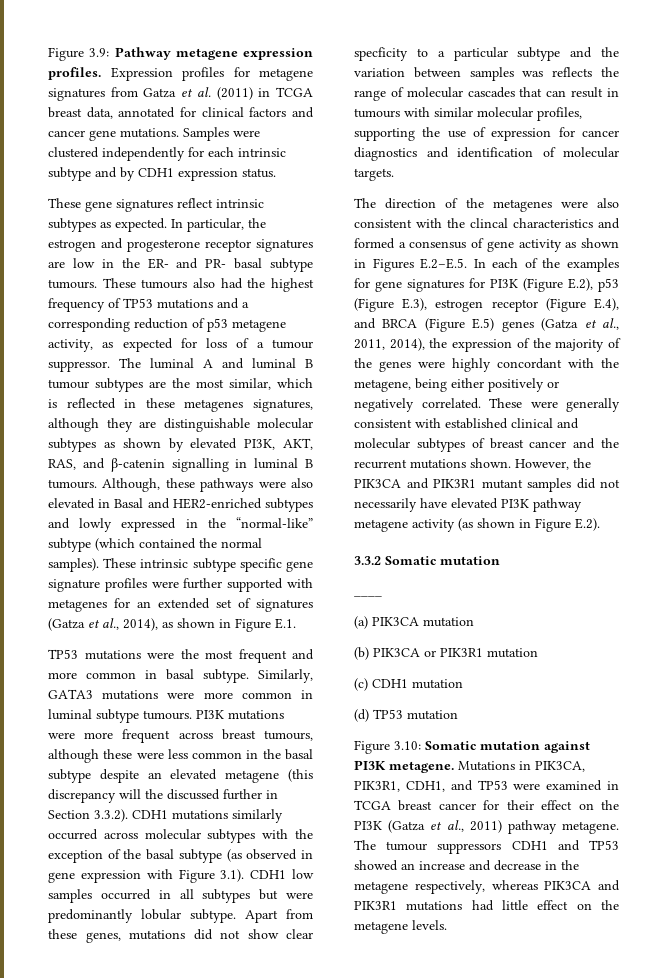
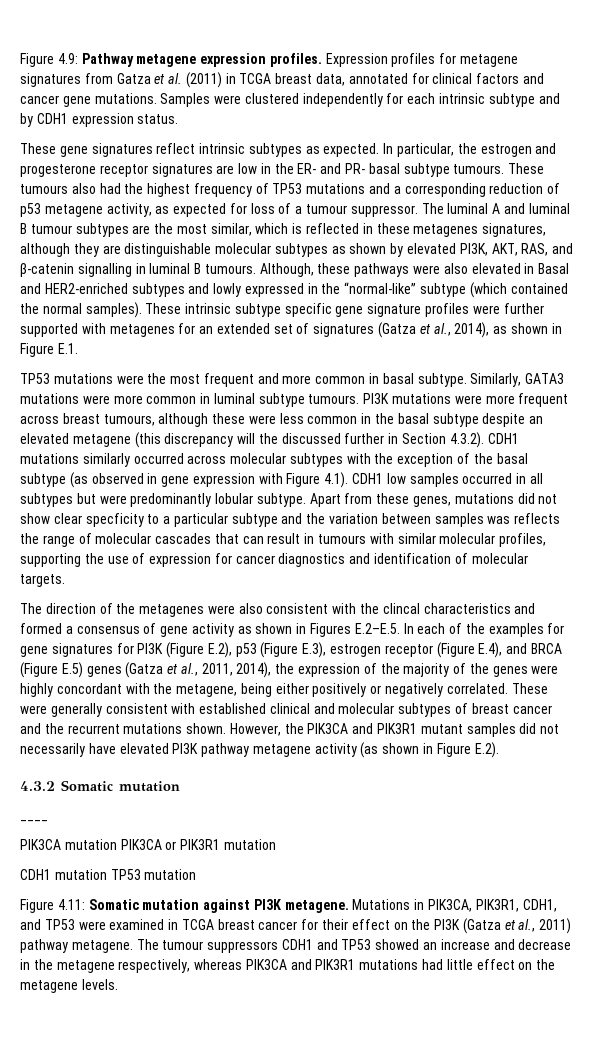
- Figure 3.9: Pathway metagene expression profiles.
+ Figure 4.9: Pathway metagene expression profiles.
- PI3K mutations were more frequent across breast tumours, although these were less common in the basal subtype despite an elevated metagene (this discrepancy will the discussed further in Section 3.3.2). CDH1 mutations similarly occurred across molecular subtypes with the exception of the basal subtype (as observed in gene expression with Figure 3.1). CDH1 low samples occurred in all subtypes but were predominantly lobular subtype.
+ PI3K mutations were more frequent across breast tumours, although these were less common in the basal subtype despite an elevated metagene (this discrepancy will the discussed further in Section 4.3.2). CDH1 mutations similarly occurred across molecular subtypes with the exception of the basal subtype (as observed in gene expression with Figure 4.1). CDH1 low samples occurred in all subtypes but were predominantly lobular subtype.
- 3.3.2 Somatic mutation
+ 4.3.2 Somatic mutation
- (a) PIK3CA mutation
- (b) PIK3CA or PIK3R1 mutation
+ PIK3CA mutation PIK3CA or PIK3R1 mutation
- (c) CDH1 mutation
- (d) TP53 mutation
+ CDH1 mutation TP53 mutation
- Figure 3.10: Somatic mutation against PI3K metagene.
+ Figure 4.11: Somatic mutation against PI3K metagene.

